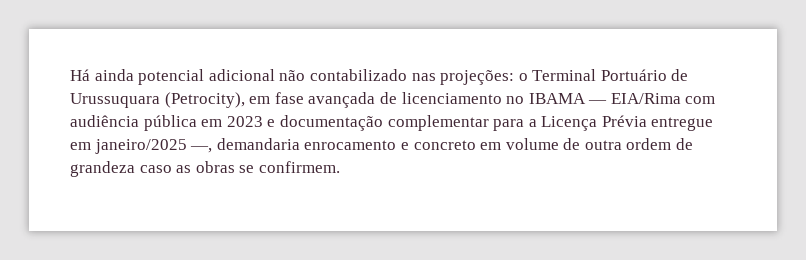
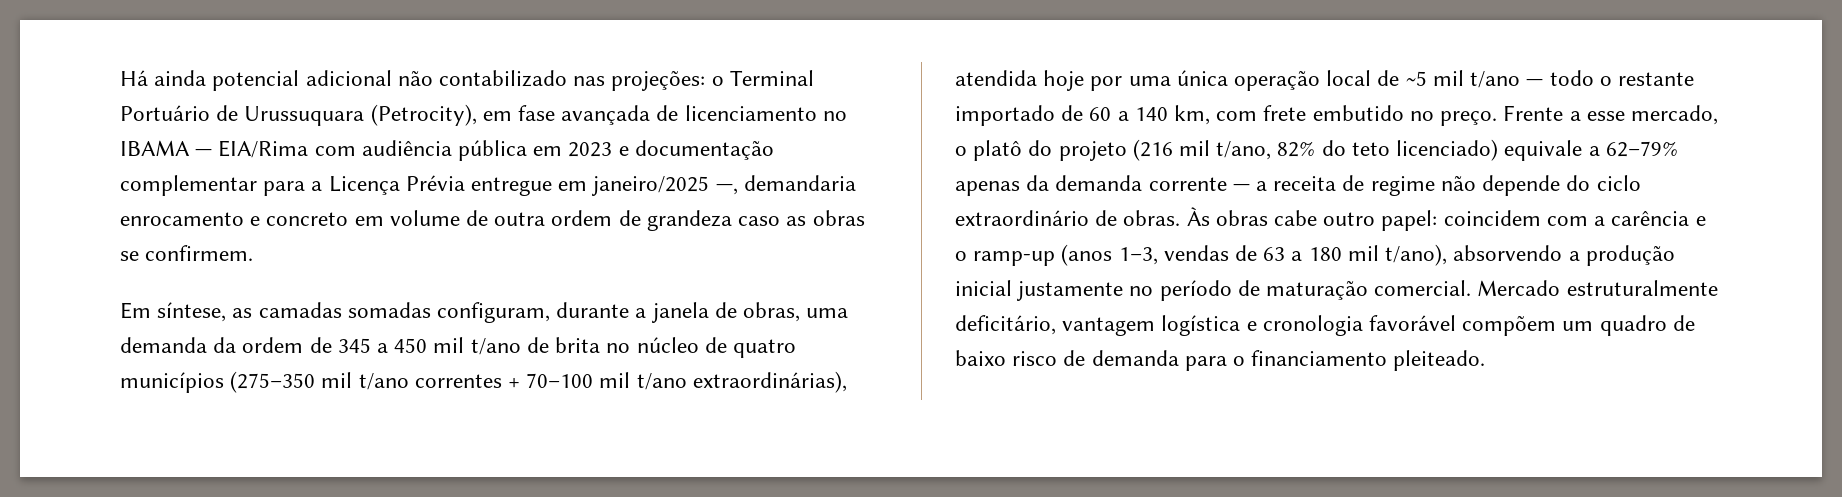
+ Em síntese, as camadas somadas configuram, durante a janela de obras, uma demanda da ordem de 345 a 450 mil t/ano de brita no núcleo de quatro municípios (275–350 mil t/ano correntes + 70–100 mil t/ano extraordinárias), atendida hoje por uma única operação local de ~5 mil t/ano — todo o restante importado de 60 a 140 km, com frete embutido no preço. Frente a esse mercado, o platô do projeto (216 mil t/ano, 82% do teto licenciado) equivale a 62–79% apenas da demanda corrente — a receita de regime não depende do ciclo extraordinário de obras. Às obras cabe outro papel: coincidem com a carência e o ramp-up (anos 1–3, vendas de 63 a 180 mil t/ano), absorvendo a produção inicial justamente no período de maturação comercial. Mercado estruturalmente deficitário, vantagem logística e cronologia favorável compõem um quadro de baixo risco de demanda para o financiamento pleiteado.

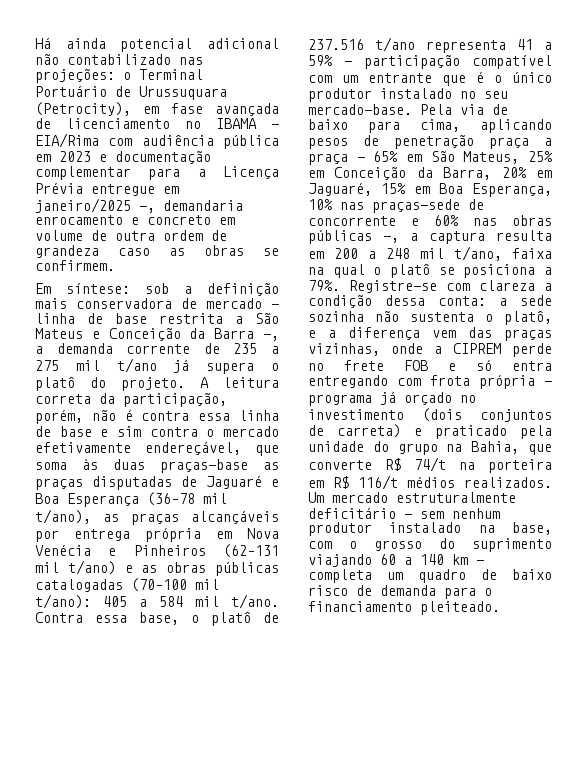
- Em síntese, as camadas somadas configuram, durante a janela de obras, uma demanda da ordem de 345 a 450 mil t/ano de brita no núcleo de quatro municípios (275–350 mil t/ano correntes + 70–100 mil t/ano extraordinárias), atendida hoje por uma única operação local de ~5 mil t/ano — todo o restante importado de 60 a 140 km, com frete embutido no preço. Frente a esse mercado, o platô do projeto (216 mil t/ano, 82% do teto licenciado) equivale a 62–79% apenas da demanda corrente — a receita de regime não depende do ciclo extraordinário de obras. Às obras cabe outro papel: coincidem com a carência e o ramp-up (anos 1–3, vendas de 63 a 180 mil t/ano), absorvendo a produção inicial justamente no período de maturação comercial. Mercado estruturalmente deficitário, vantagem logística e cronologia favorável compõem um quadro de baixo risco de demanda para o financiamento pleiteado.
+ Em síntese: sob a definição mais conservadora de mercado — linha de base restrita a São Mateus e Conceição da Barra —, a demanda corrente de 235 a 275 mil t/ano já supera o platô do projeto. A leitura correta da participação, porém, não é contra essa linha de base e sim contra o mercado efetivamente endereçável, que soma às duas praças-base as praças disputadas de Jaguaré e Boa Esperança (36–78 mil t/ano), as praças alcançáveis por entrega própria em Nova Venécia e Pinheiros (62–131 mil t/ano) e as obras públicas catalogadas (70–100 mil t/ano): 405 a 584 mil t/ano. Contra essa base, o platô de 237.516 t/ano representa 41 a 59% — participação compatível com um entrante que é o único produtor instalado no seu mercado-base. Pela via de baixo para cima, aplicando pesos de penetração praça a praça — 65% em São Mateus, 25% em Conceição da Barra, 20% em Jaguaré, 15% em Boa Esperança, 10% nas praças-sede de concorrente e 60% nas obras públicas —, a captura resulta em 200 a 248 mil t/ano, faixa na qual o platô se posiciona a 79%. Registre-se com clareza a condição dessa conta: a sede sozinha não sustenta o platô, e a diferença vem das praças vizinhas, onde a CIPREM perde no frete FOB e só entra entregando com frota própria — programa já orçado no investimento (dois conjuntos de carreta) e praticado pela unidade do grupo na Bahia, que converte R$ 74/t na porteira em R$ 116/t médios realizados. Um mercado estruturalmente deficitário — sem nenhum produtor instalado na base, com o grosso do suprimento viajando 60 a 140 km — completa um quadro de baixo risco de demanda para o financiamento pleiteado.

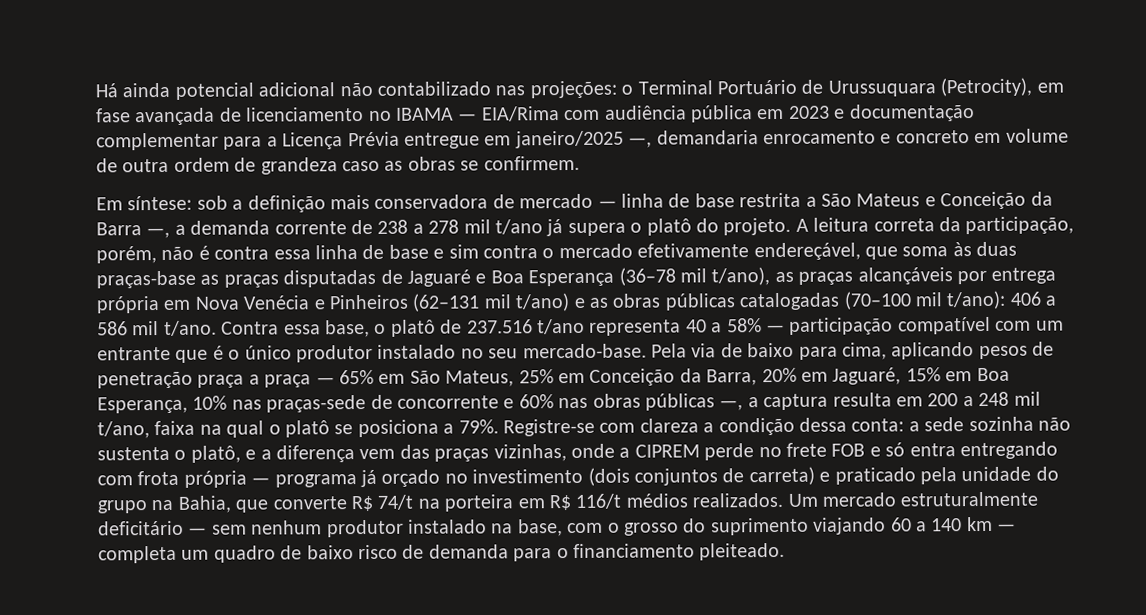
- Em síntese: sob a definição mais conservadora de mercado — linha de base restrita a São Mateus e Conceição da Barra —, a demanda corrente de 235 a 275 mil t/ano já supera o platô do projeto.
+ Em síntese: sob a definição mais conservadora de mercado — linha de base restrita a São Mateus e Conceição da Barra —, a demanda corrente de 238 a 278 mil t/ano já supera o platô do projeto.
- A leitura correta da participação, porém, não é contra essa linha de base e sim contra o mercado efetivamente endereçável, que soma às duas praças-base as praças disputadas de Jaguaré e Boa Esperança (36–78 mil t/ano), as praças alcançáveis por entrega própria em Nova Venécia e Pinheiros (62–131 mil t/ano) e as obras públicas catalogadas (70–100 mil t/ano): 405 a 584 mil t/ano.
+ A leitura correta da participação, porém, não é contra essa linha de base e sim contra o mercado efetivamente endereçável, que soma às duas praças-base as praças disputadas de Jaguaré e Boa Esperança (36–78 mil t/ano), as praças alcançáveis por entrega própria em Nova Venécia e Pinheiros (62–131 mil t/ano) e as obras públicas catalogadas (70–100 mil t/ano): 406 a 586 mil t/ano.
- Contra essa base, o platô de 237.516 t/ano representa 41 a 59% — participação compatível com um entrante que é o único produtor instalado no seu mercado-base.
+ Contra essa base, o platô de 237.516 t/ano representa 40 a 58% — participação compatível com um entrante que é o único produtor instalado no seu mercado-base.

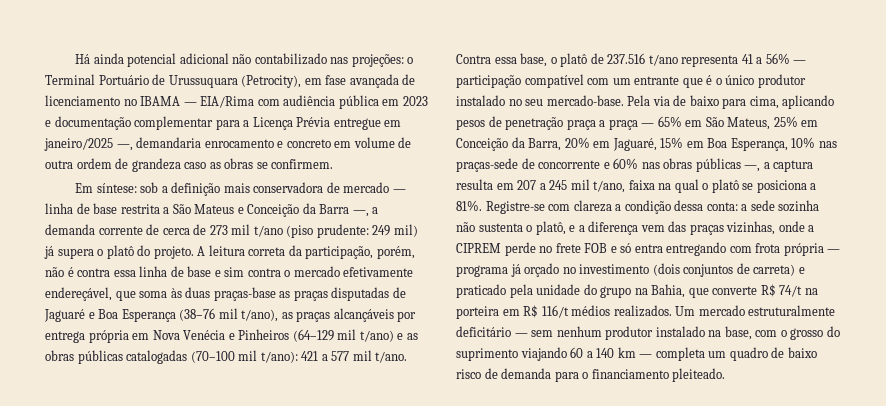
- Em síntese: sob a definição mais conservadora de mercado — linha de base restrita a São Mateus e Conceição da Barra —, a demanda corrente de 238 a 278 mil t/ano já supera o platô do projeto.
+ Em síntese: sob a definição mais conservadora de mercado — linha de base restrita a São Mateus e Conceição da Barra —, a demanda corrente de cerca de 273 mil t/ano (piso prudente: 249 mil) já supera o platô do projeto.
- A leitura correta da participação, porém, não é contra essa linha de base e sim contra o mercado efetivamente endereçável, que soma às duas praças-base as praças disputadas de Jaguaré e Boa Esperança (36–78 mil t/ano), as praças alcançáveis por entrega própria em Nova Venécia e Pinheiros (62–131 mil t/ano) e as obras públicas catalogadas (70–100 mil t/ano): 406 a 586 mil t/ano.
+ A leitura correta da participação, porém, não é contra essa linha de base e sim contra o mercado efetivamente endereçável, que soma às duas praças-base as praças disputadas de Jaguaré e Boa Esperança (38–76 mil t/ano), as praças alcançáveis por entrega própria em Nova Venécia e Pinheiros (64–129 mil t/ano) e as obras públicas catalogadas (70–100 mil t/ano): 421 a 577 mil t/ano.
- Contra essa base, o platô de 237.516 t/ano representa 40 a 58% — participação compatível com um entrante que é o único produtor instalado no seu mercado-base.
+ Contra essa base, o platô de 237.516 t/ano representa 41 a 56% — participação compatível com um entrante que é o único produtor instalado no seu mercado-base.
- Pela via de baixo para cima, aplicando pesos de penetração praça a praça — 65% em São Mateus, 25% em Conceição da Barra, 20% em Jaguaré, 15% em Boa Esperança, 10% nas praças-sede de concorrente e 60% nas obras públicas —, a captura resulta em 200 a 248 mil t/ano, faixa na qual o platô se posiciona a 79%.
+ Pela via de baixo para cima, aplicando pesos de penetração praça a praça — 65% em São Mateus, 25% em Conceição da Barra, 20% em Jaguaré, 15% em Boa Esperança, 10% nas praças-sede de concorrente e 60% nas obras públicas —, a captura resulta em 207 a 245 mil t/ano, faixa na qual o platô se posiciona a 81%.

